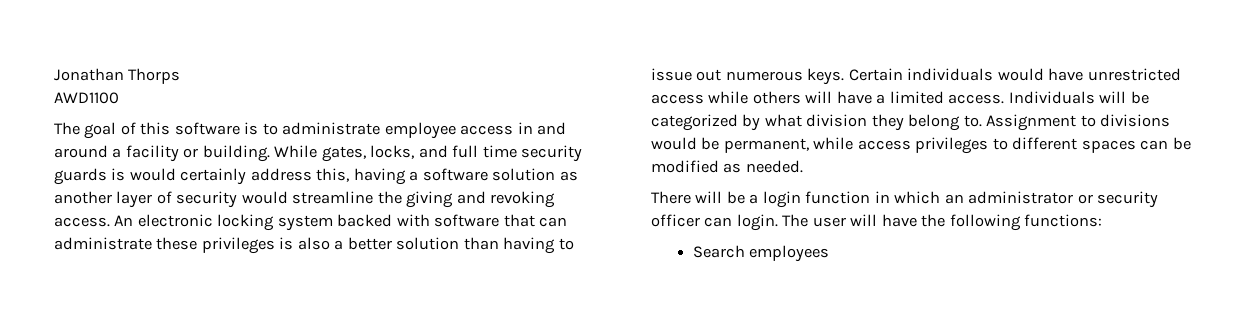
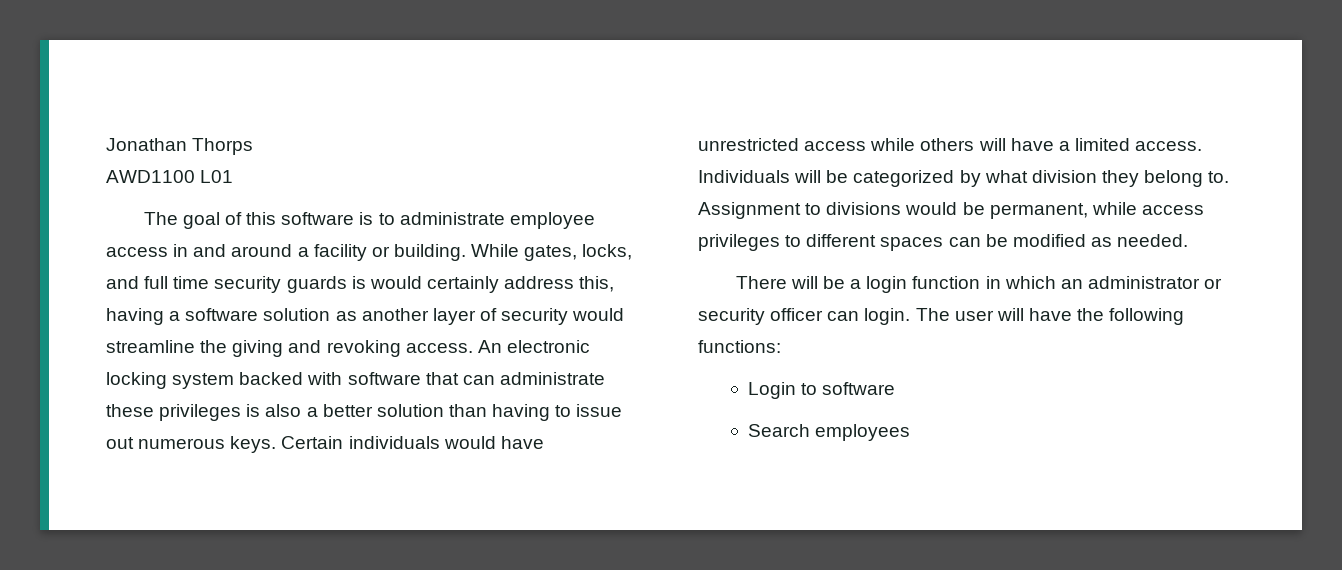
- AWD1100
+ AWD1100 L01
+ Login to software

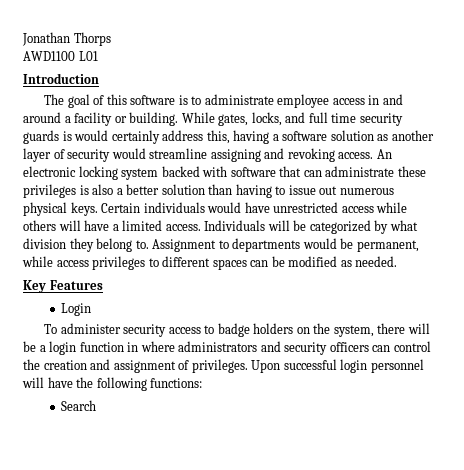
+ Introduction
- While gates, locks, and full time security guards is would certainly address this, having a software solution as another layer of security would streamline the giving and revoking access.
+ While gates, locks, and full time security guards is would certainly address this, having a software solution as another layer of security would streamline assigning and revoking access.
- An electronic locking system backed with software that can administrate these privileges is also a better solution than having to issue out numerous keys.
+ An electronic locking system backed with software that can administrate these privileges is also a better solution than having to issue out numerous physical keys.
- Assignment to divisions would be permanent, while access privileges to different spaces can be modified as needed.
+ Assignment to departments would be permanent, while access privileges to different spaces can be modified as needed.
- There will be a login function in which an administrator or security officer can login. The user will have the following functions:
+ Key Features
+ Login
+ To administer security access to badge holders on the system, there will be a login function in where administrators and security officers can control the creation and assignment of privileges. Upon successful login personnel will have the following functions:
- Login to software
- Search employees
+ Search

